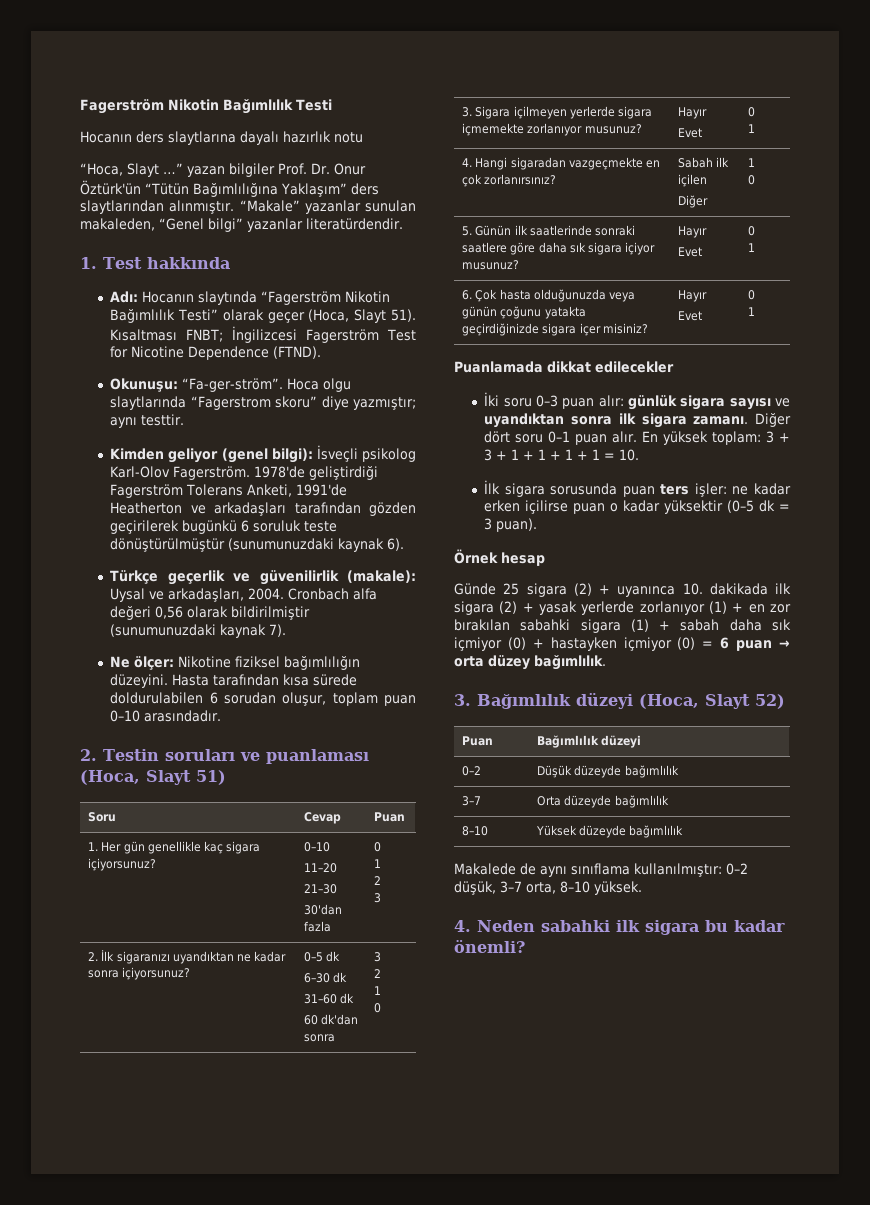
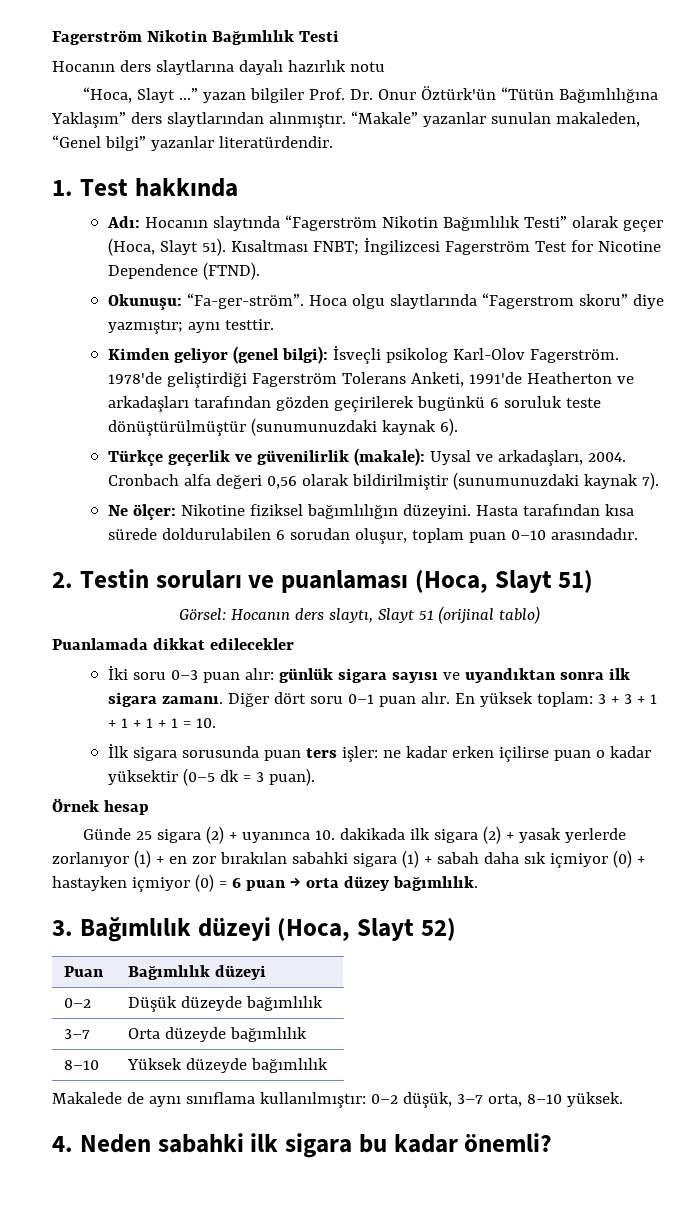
- Soru | Cevap | Puan
- 1. Her gün genellikle kaç sigara içiyorsunuz? | 0–10
- 11–20
- 21–30
- 30'dan fazla | 0
- 1
- 2
- 3
- 2. İlk sigaranızı uyandıktan ne kadar sonra içiyorsunuz? | 0–5 dk
- 6–30 dk
- 31–60 dk
- 60 dk'dan sonra | 3
- 2
- 1
- 0
- 3. Sigara içilmeyen yerlerde sigara içmemekte zorlanıyor musunuz? | Hayır
- Evet | 0
- 1
- 4. Hangi sigaradan vazgeçmekte en çok zorlanırsınız? | Sabah ilk içilen
- Diğer | 1
- 0
- 5. Günün ilk saatlerinde sonraki saatlere göre daha sık sigara içiyor musunuz? | Hayır
- Evet | 0
- 1
- 6. Çok hasta olduğunuzda veya günün çoğunu yatakta geçirdiğinizde sigara içer misiniz? | Hayır
- Evet | 0
- 1
+ Görsel: Hocanın ders slaytı, Slayt 51 (orijinal tablo)

